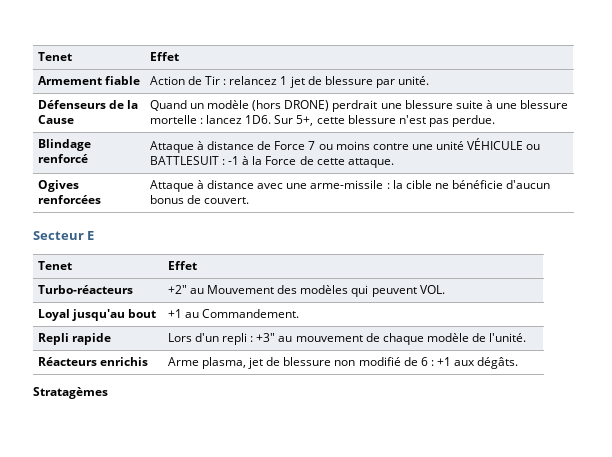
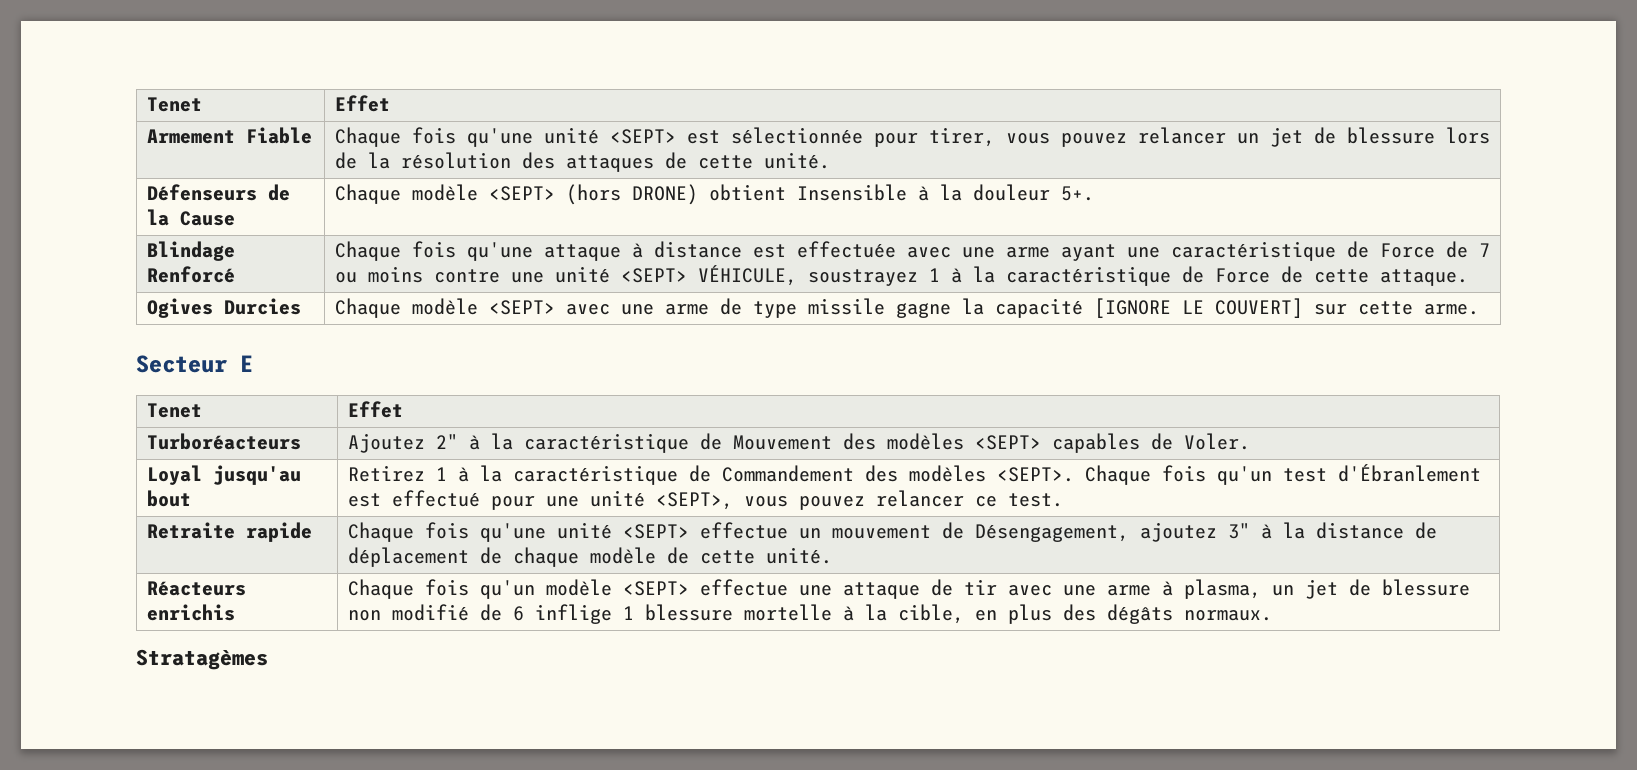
- Armement fiable | Action de Tir : relancez 1 jet de blessure par unité.
+ Armement Fiable | Chaque fois qu'une unité <SEPT> est sélectionnée pour tirer, vous pouvez relancer un jet de blessure lors de la résolution des attaques de cette unité.
- Défenseurs de la Cause | Quand un modèle (hors DRONE) perdrait une blessure suite à une blessure mortelle : lancez 1D6. Sur 5+, cette blessure n'est pas perdue.
- Blindage renforcé | Attaque à distance de Force 7 ou moins contre une unité VÉHICULE ou BATTLESUIT : -1 à la Force de cette attaque.
+ Défenseurs de la Cause | Chaque modèle <SEPT> (hors DRONE) obtient Insensible à la douleur 5+.
+ Blindage Renforcé | Chaque fois qu'une attaque à distance est effectuée avec une arme ayant une caractéristique de Force de 7 ou moins contre une unité <SEPT> VÉHICULE, soustrayez 1 à la caractéristique de Force de cette attaque.
- Ogives renforcées | Attaque à distance avec une arme-missile : la cible ne bénéficie d'aucun bonus de couvert.
+ Ogives Durcies | Chaque modèle <SEPT> avec une arme de type missile gagne la capacité [IGNORE LE COUVERT] sur cette arme.
  Secteur E
  Tenet | Effet
- Turbo-réacteurs | +2" au Mouvement des modèles qui peuvent VOL.
- Loyal jusqu'au bout | +1 au Commandement.
- Repli rapide | Lors d'un repli : +3" au mouvement de chaque modèle de l'unité.
+ Turboréacteurs | Ajoutez 2" à la caractéristique de Mouvement des modèles <SEPT> capables de Voler.
+ Loyal jusqu'au bout | Retirez 1 à la caractéristique de Commandement des modèles <SEPT>. Chaque fois qu'un test d'Ébranlement est effectué pour une unité <SEPT>, vous pouvez relancer ce test.
+ Retraite rapide | Chaque fois qu'une unité <SEPT> effectue un mouvement de Désengagement, ajoutez 3" à la distance de déplacement de chaque modèle de cette unité.
- Réacteurs enrichis | Arme plasma, jet de blessure non modifié de 6 : +1 aux dégâts.
+ Réacteurs enrichis | Chaque fois qu'un modèle <SEPT> effectue une attaque de tir avec une arme à plasma, un jet de blessure non modifié de 6 inflige 1 blessure mortelle à la cible, en plus des dégâts normaux.

